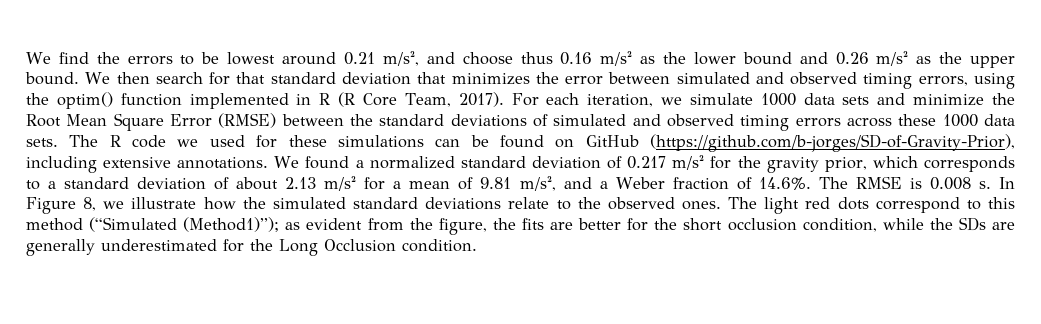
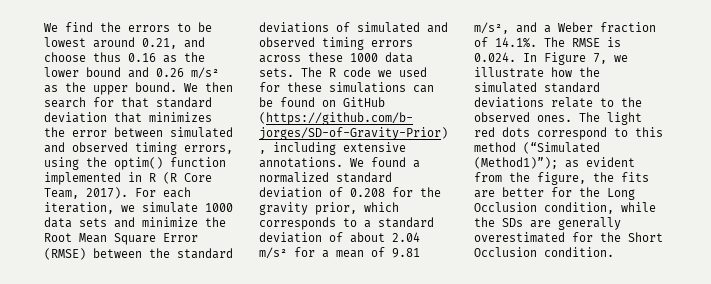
- We find the errors to be lowest around 0.21 m/s², and choose thus 0.16 m/s² as the lower bound and 0.26 m/s² as the upper bound.
+ We find the errors to be lowest around 0.21, and choose thus 0.16 as the lower bound and 0.26 m/s² as the upper bound.
- We found a normalized standard deviation of 0.217 m/s² for the gravity prior, which corresponds to a standard deviation of about 2.13 m/s² for a mean of 9.81 m/s², and a Weber fraction of 14.6%. The RMSE is 0.008 s. In Figure 8, we illustrate how the simulated standard deviations relate to the observed ones.
+ We found a normalized standard deviation of 0.208 for the gravity prior, which corresponds to a standard deviation of about 2.04 m/s² for a mean of 9.81 m/s², and a Weber fraction of 14.1%. The RMSE is 0.024. In Figure 7, we illustrate how the simulated standard deviations relate to the observed ones.
- The light red dots correspond to this method (“Simulated (Method1)”); as evident from the figure, the fits are better for the short occlusion condition, while the SDs are generally underestimated for the Long Occlusion condition.
+ The light red dots correspond to this method (“Simulated (Method1)”); as evident from the figure, the fits are better for the Long Occlusion condition, while the SDs are generally overestimated for the Short Occlusion condition.

